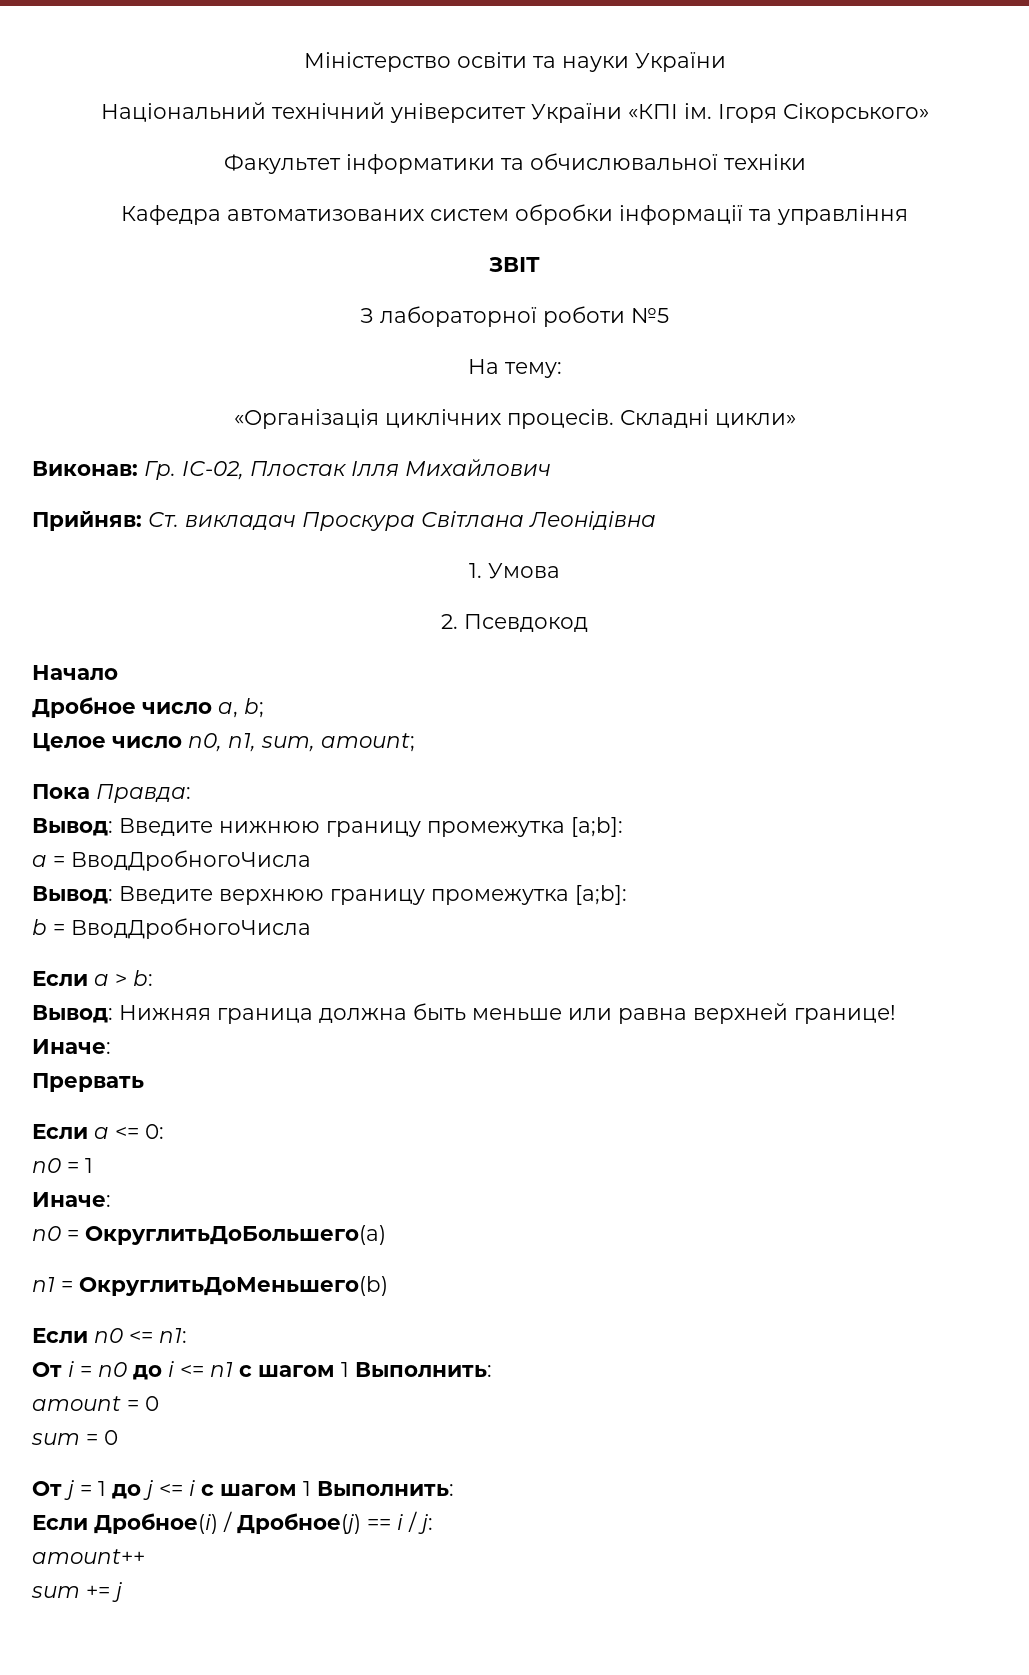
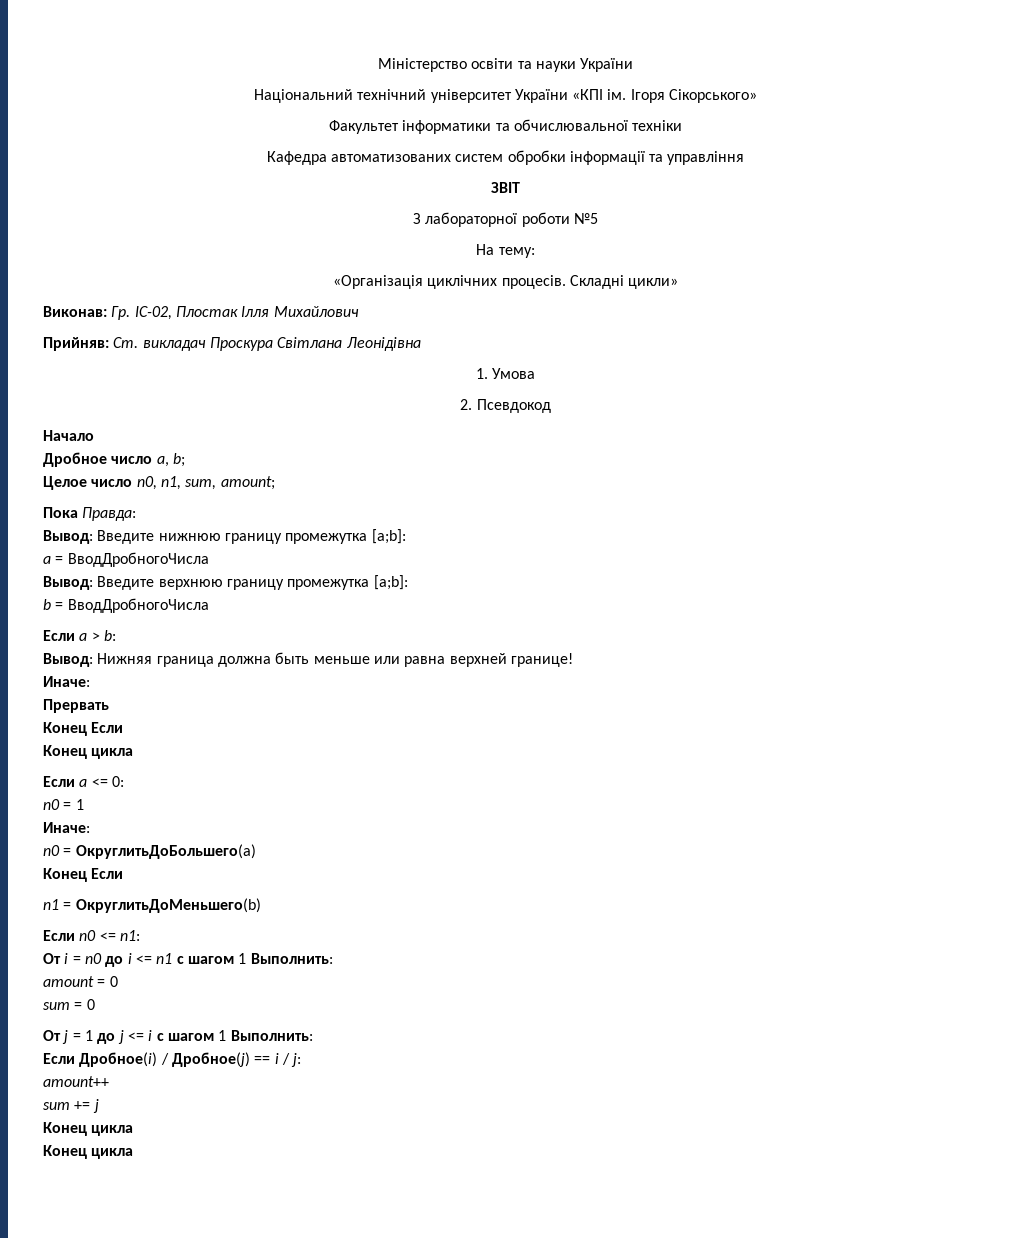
  Прервать
+ Конец Если
+ Конец цикла
  n0 = ОкруглитьДоБольшего(а)
+ Конец Если
  sum += j
+ Конец цикла
+ Конец цикла

